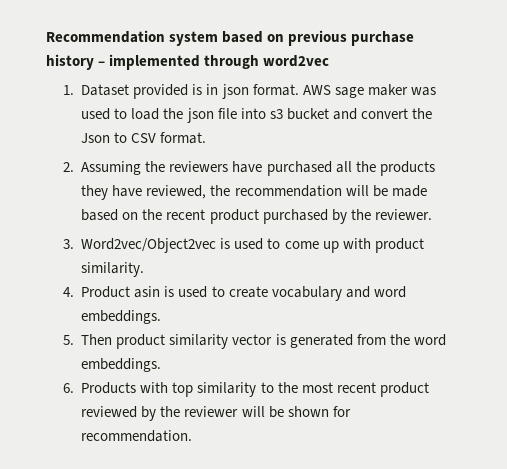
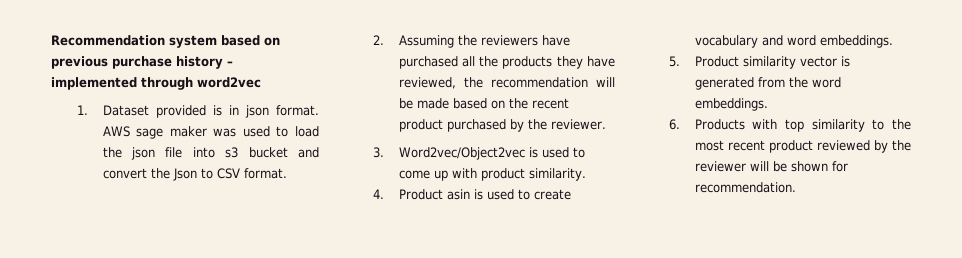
- 5. Then product similarity vector is generated from the word embeddings.
+ 5. Product similarity vector is generated from the word embeddings.

